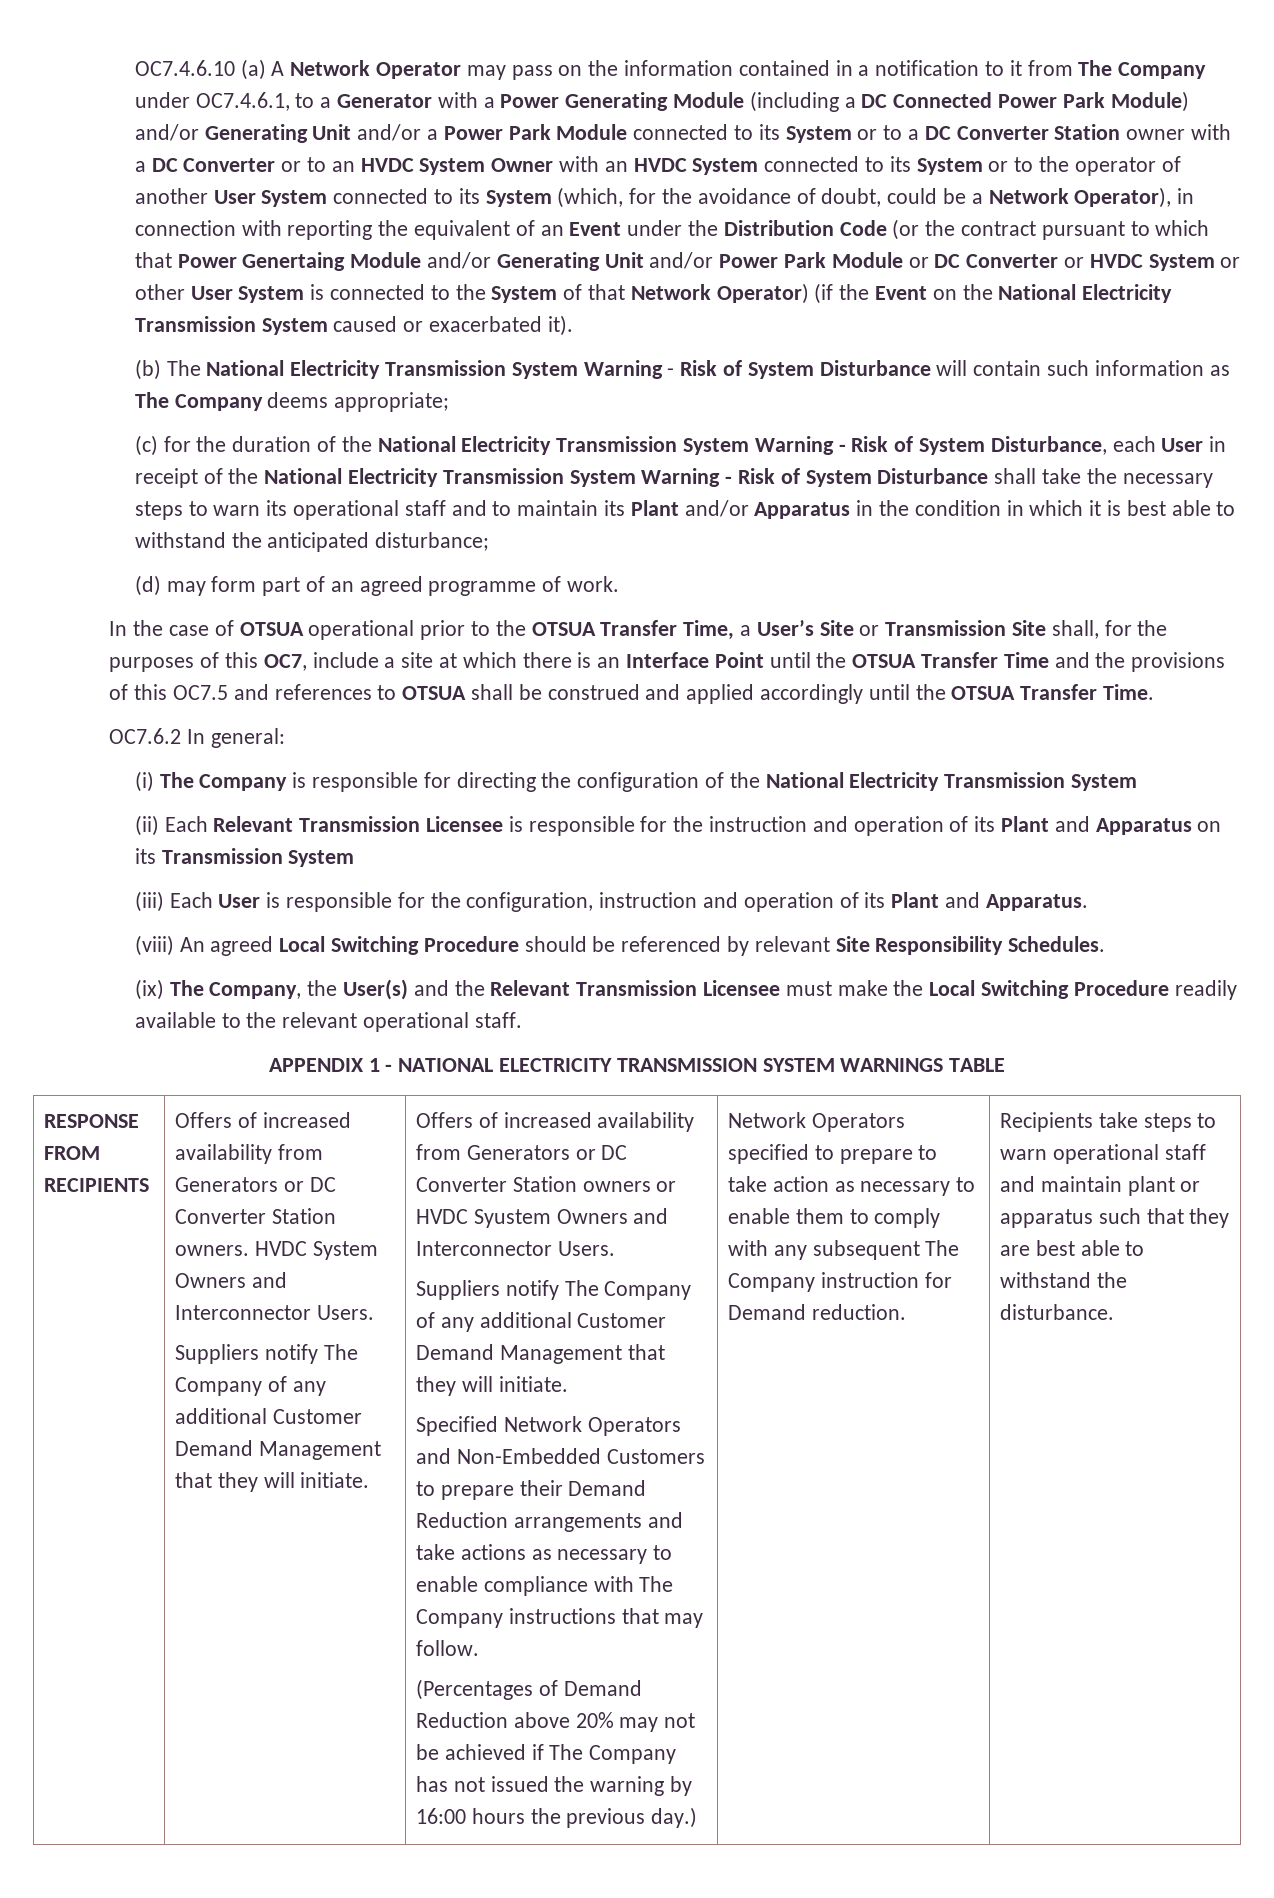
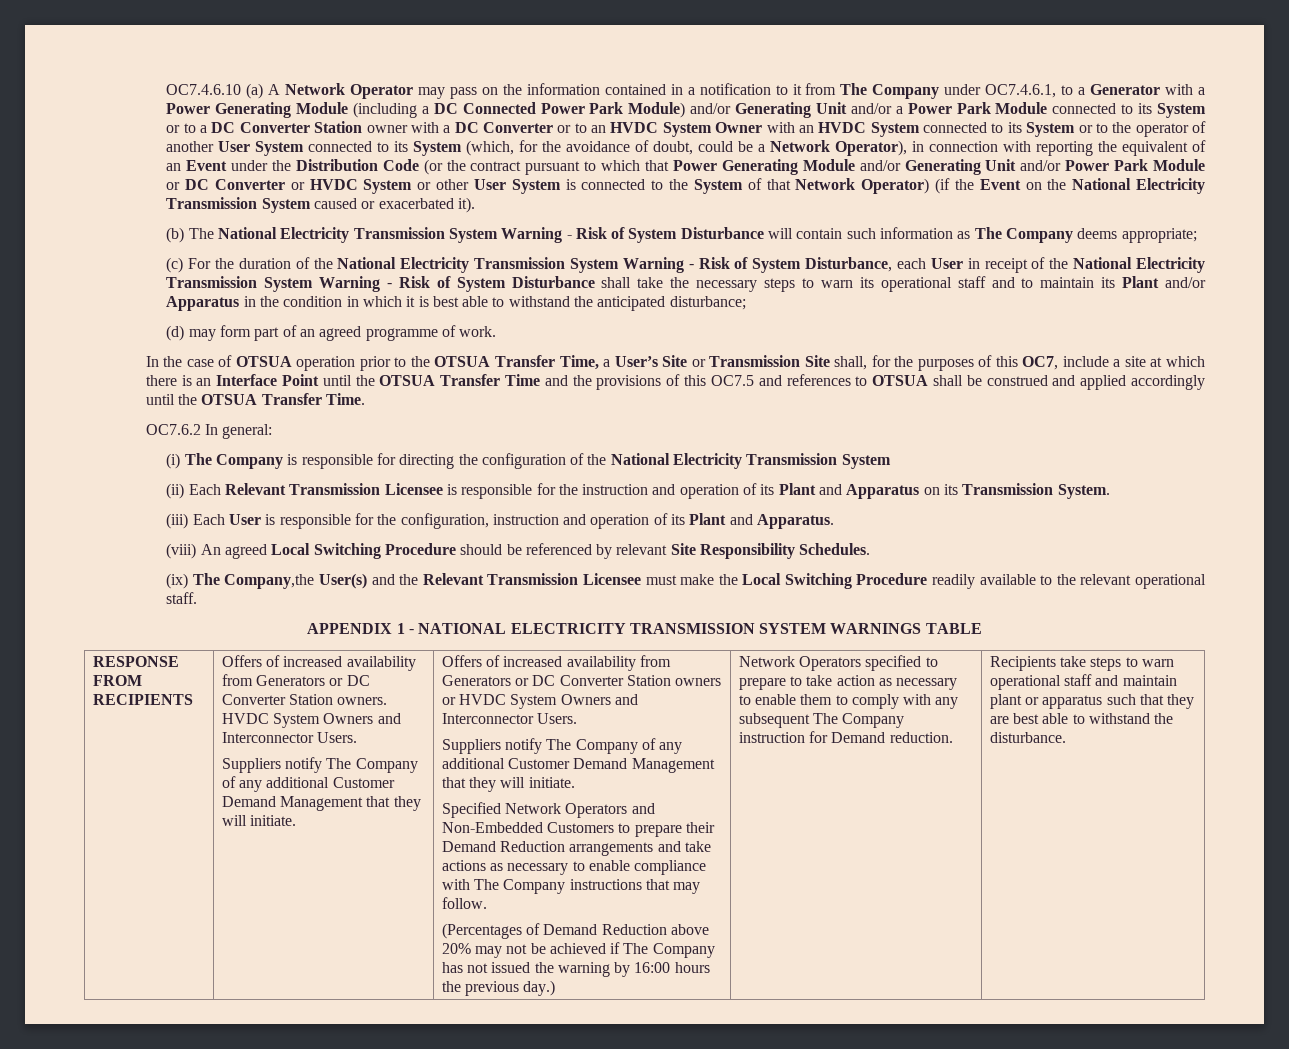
- OC7.4.6.10 (a) A Network Operator may pass on the information contained in a notification to it from The Company under OC7.4.6.1, to a Generator with a Power Generating Module (including a DC Connected Power Park Module) and/or Generating Unit and/or a Power Park Module connected to its System or to a DC Converter Station owner with a DC Converter or to an HVDC System Owner with an HVDC System connected to its System or to the operator of another User System connected to its System (which, for the avoidance of doubt, could be a Network Operator), in connection with reporting the equivalent of an Event under the Distribution Code (or the contract pursuant to which that Power Genertaing Module and/or Generating Unit and/or Power Park Module or DC Converter or HVDC System or other User System is connected to the System of that Network Operator) (if the Event on the National Electricity Transmission System caused or exacerbated it).
+ OC7.4.6.10 (a) A Network Operator may pass on the information contained in a notification to it from The Company under OC7.4.6.1, to a Generator with a Power Generating Module (including a DC Connected Power Park Module) and/or Generating Unit and/or a Power Park Module connected to its System or to a DC Converter Station owner with a DC Converter or to an HVDC System Owner with an HVDC System connected to its System or to the operator of another User System connected to its System (which, for the avoidance of doubt, could be a Network Operator), in connection with reporting the equivalent of an Event under the Distribution Code (or the contract pursuant to which that Power Generating Module and/or Generating Unit and/or Power Park Module or DC Converter or HVDC System or other User System is connected to the System of that Network Operator) (if the Event on the National Electricity Transmission System caused or exacerbated it).
- (c) for the duration of the National Electricity Transmission System Warning - Risk of System Disturbance, each User in receipt of the National Electricity Transmission System Warning - Risk of System Disturbance shall take the necessary steps to warn its operational staff and to maintain its Plant and/or Apparatus in the condition in which it is best able to withstand the anticipated disturbance;
+ (c) For the duration of the National Electricity Transmission System Warning - Risk of System Disturbance, each User in receipt of the National Electricity Transmission System Warning - Risk of System Disturbance shall take the necessary steps to warn its operational staff and to maintain its Plant and/or Apparatus in the condition in which it is best able to withstand the anticipated disturbance;
- In the case of OTSUA operational prior to the OTSUA Transfer Time, a User’s Site or Transmission Site shall, for the purposes of this OC7, include a site at which there is an Interface Point until the OTSUA Transfer Time and the provisions of this OC7.5 and references to OTSUA shall be construed and applied accordingly until the OTSUA Transfer Time.
+ In the case of OTSUA operation prior to the OTSUA Transfer Time, a User’s Site or Transmission Site shall, for the purposes of this OC7, include a site at which there is an Interface Point until the OTSUA Transfer Time and the provisions of this OC7.5 and references to OTSUA shall be construed and applied accordingly until the OTSUA Transfer Time.
- (ii) Each Relevant Transmission Licensee is responsible for the instruction and operation of its Plant and Apparatus on its Transmission System
+ (ii) Each Relevant Transmission Licensee is responsible for the instruction and operation of its Plant and Apparatus on its Transmission System.
- (ix) The Company, the User(s) and the Relevant Transmission Licensee must make the Local Switching Procedure readily available to the relevant operational staff.
+ (ix) The Company,the User(s) and the Relevant Transmission Licensee must make the Local Switching Procedure readily available to the relevant operational staff.
- Offers of increased availability from Generators or DC Converter Station owners or HVDC Syustem Owners and Interconnector Users.
+ Offers of increased availability from Generators or DC Converter Station owners or HVDC System Owners and Interconnector Users.

